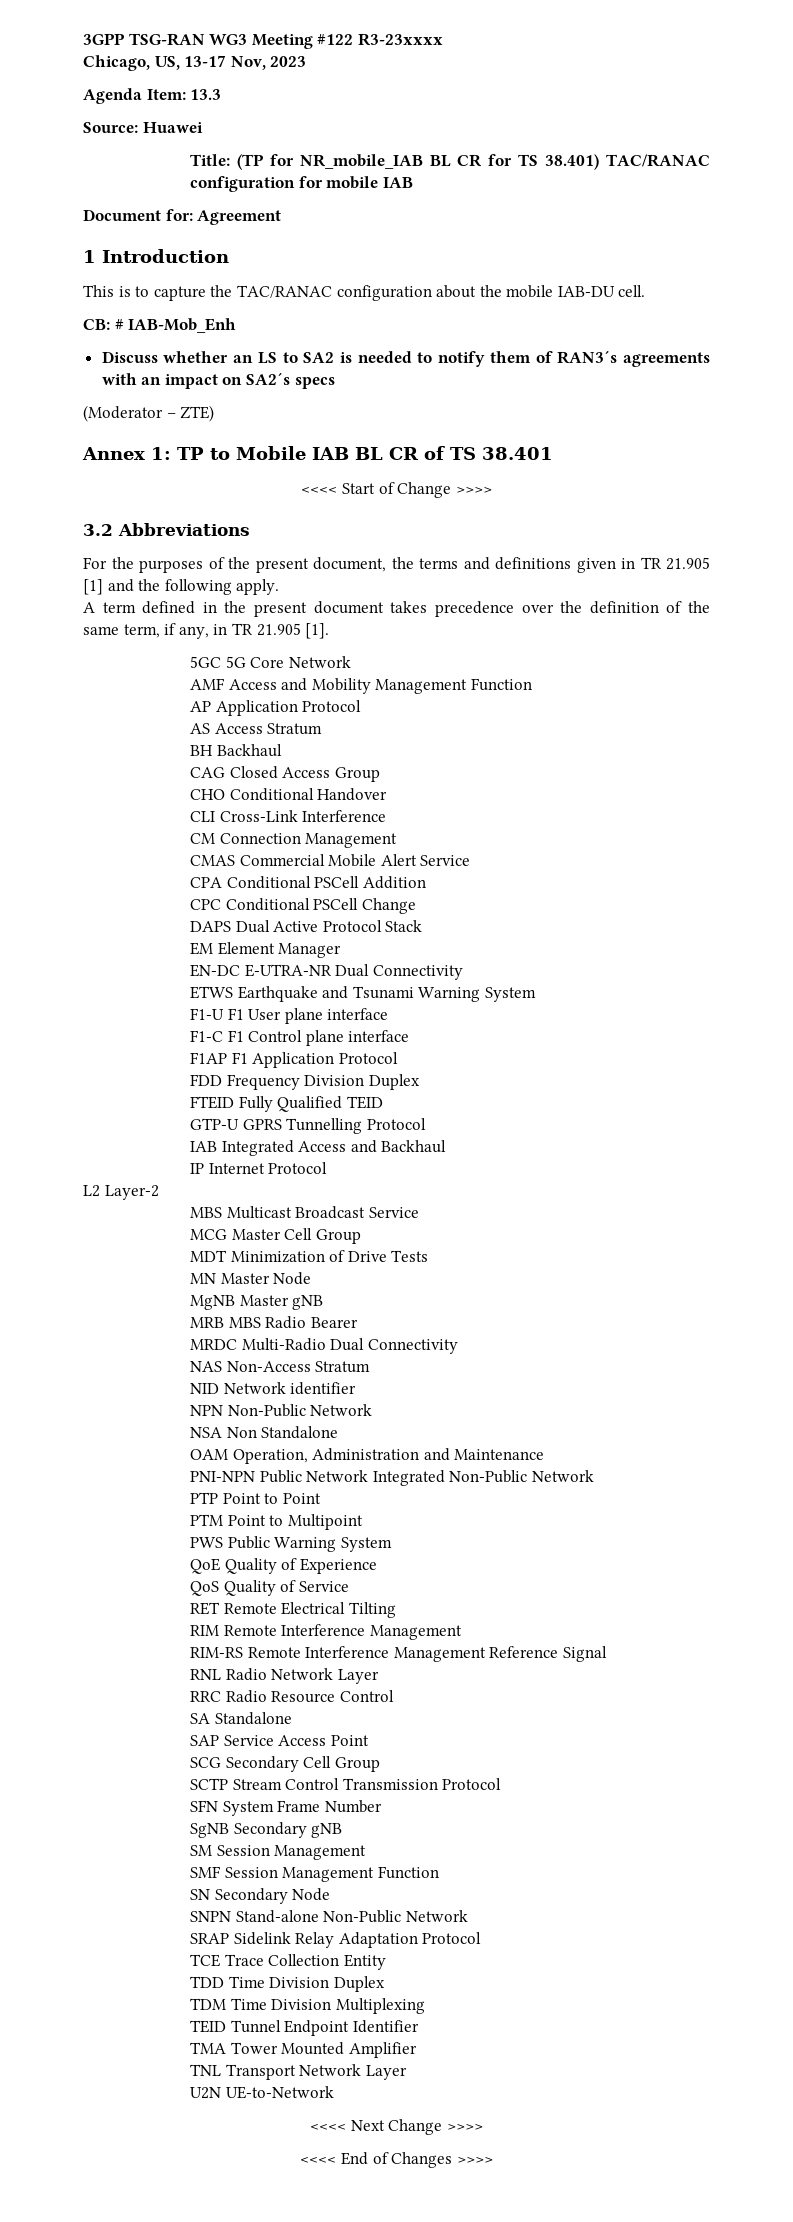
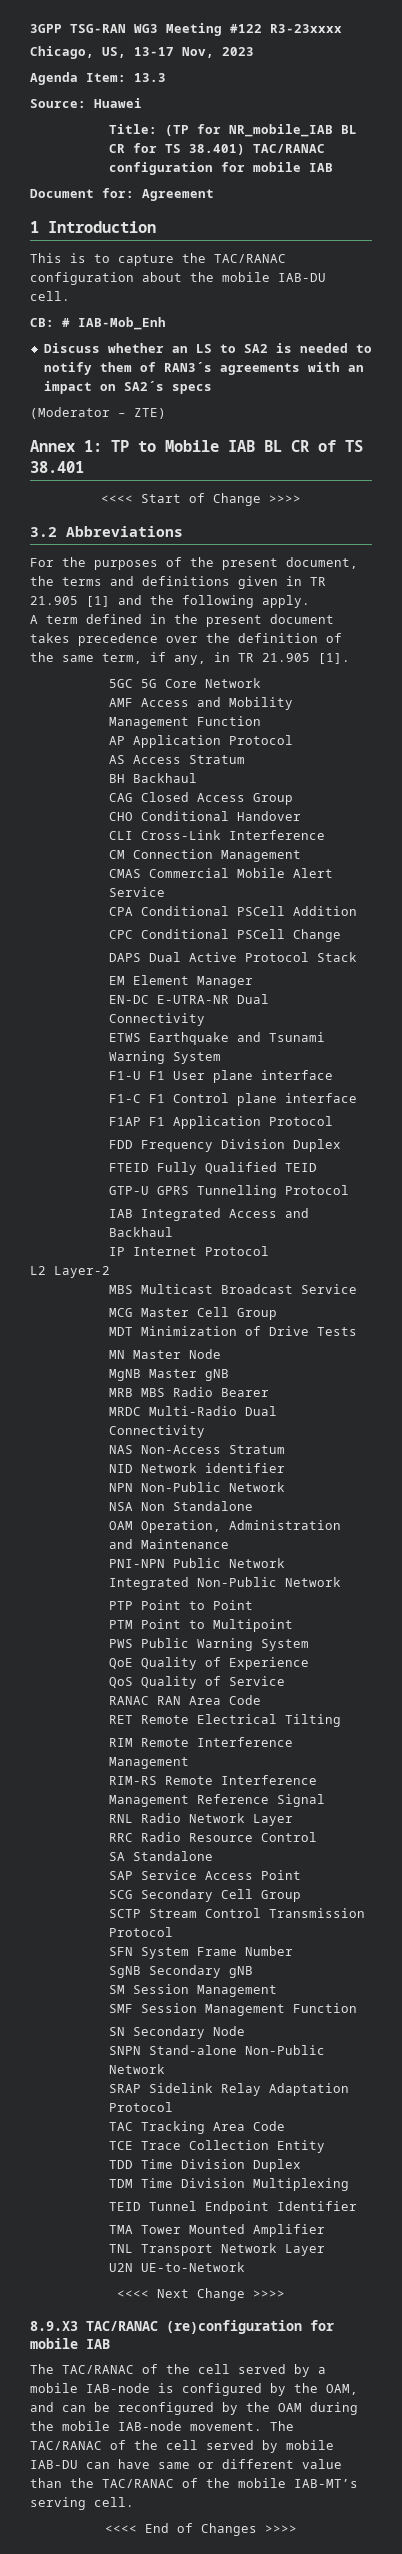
+ RANAC RAN Area Code
+ TAC Tracking Area Code
+ 8.9.X3 TAC/RANAC (re)configuration for mobile IAB
+ The TAC/RANAC of the cell served by a mobile IAB-node is configured by the OAM, and can be reconfigured by the OAM during the mobile IAB-node movement. The TAC/RANAC of the cell served by mobile IAB-DU can have same or different value than the TAC/RANAC of the mobile IAB-MT’s serving cell.

